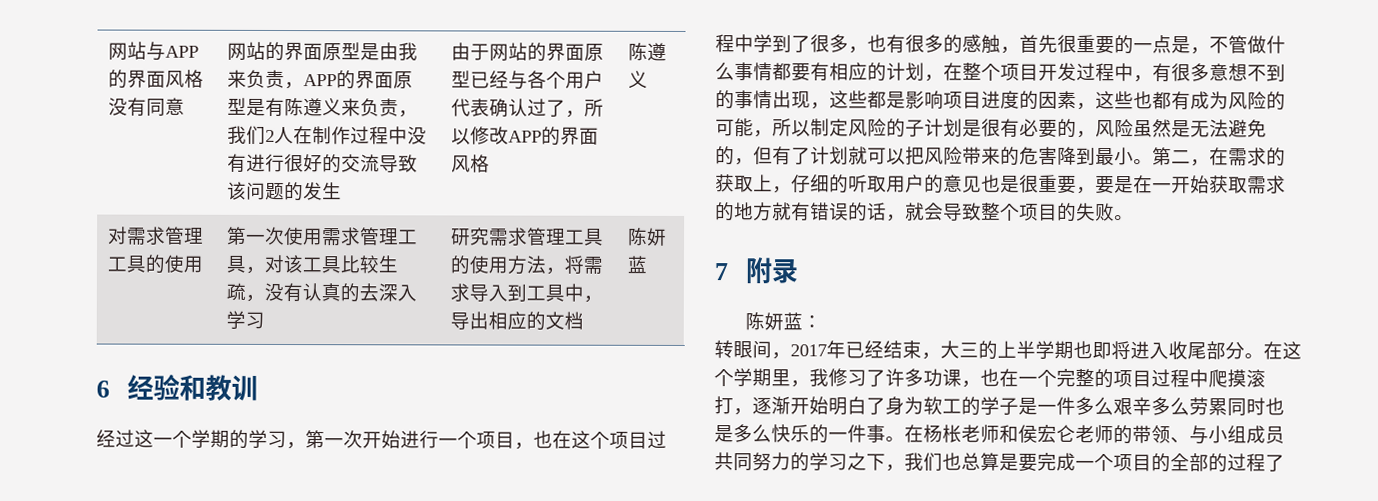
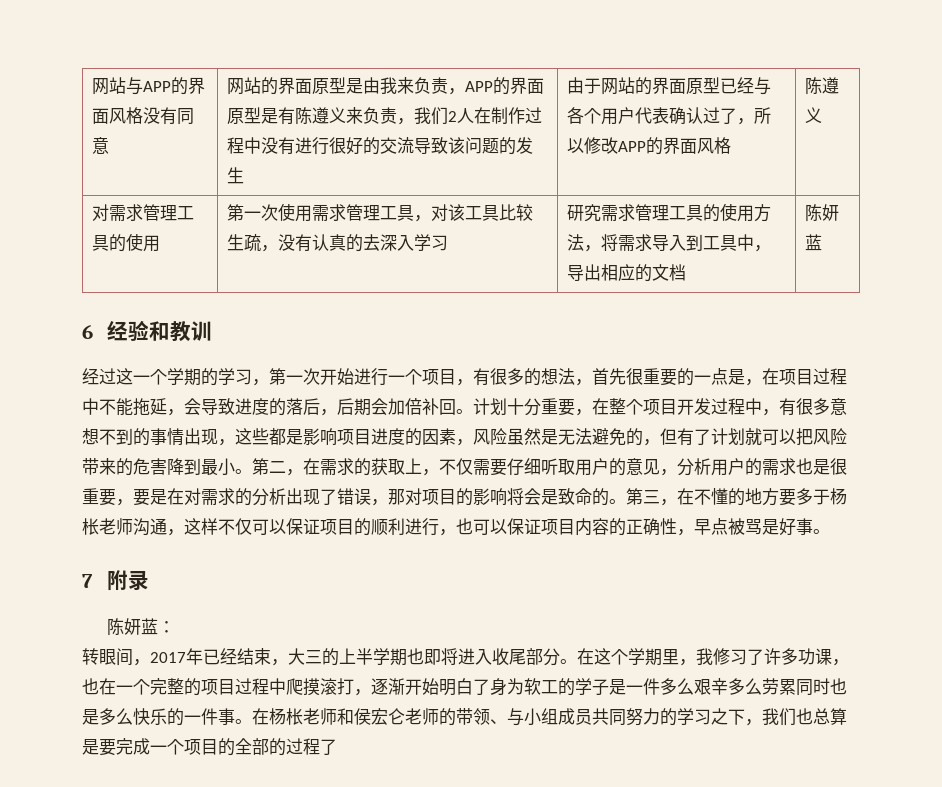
- 经过这一个学期的学习，第一次开始进行一个项目，也在这个项目过程中学到了很多，也有很多的感触，首先很重要的一点是，不管做什么事情都要有相应的计划，在整个项目开发过程中，有很多意想不到的事情出现，这些都是影响项目进度的因素，这些也都有成为风险的可能，所以制定风险的子计划是很有必要的，风险虽然是无法避免的，但有了计划就可以把风险带来的危害降到最小。
+ 经过这一个学期的学习，第一次开始进行一个项目，有很多的想法，首先很重要的一点是，在项目过程中不能拖延，会导致进度的落后，后期会加倍补回。计划十分重要，在整个项目开发过程中，有很多意想不到的事情出现，这些都是影响项目进度的因素，风险虽然是无法避免的，但有了计划就可以把风险带来的危害降到最小。
- 第二，在需求的获取上，仔细的听取用户的意见也是很重要，要是在一开始获取需求的地方就有错误的话，就会导致整个项目的失败。
+ 第二，在需求的获取上，不仅需要仔细听取用户的意见，分析用户的需求也是很重要，要是在对需求的分析出现了错误，那对项目的影响将会是致命的。第三，在不懂的地方要多于杨枨老师沟通，这样不仅可以保证项目的顺利进行，也可以保证项目内容的正确性，早点被骂是好事。

